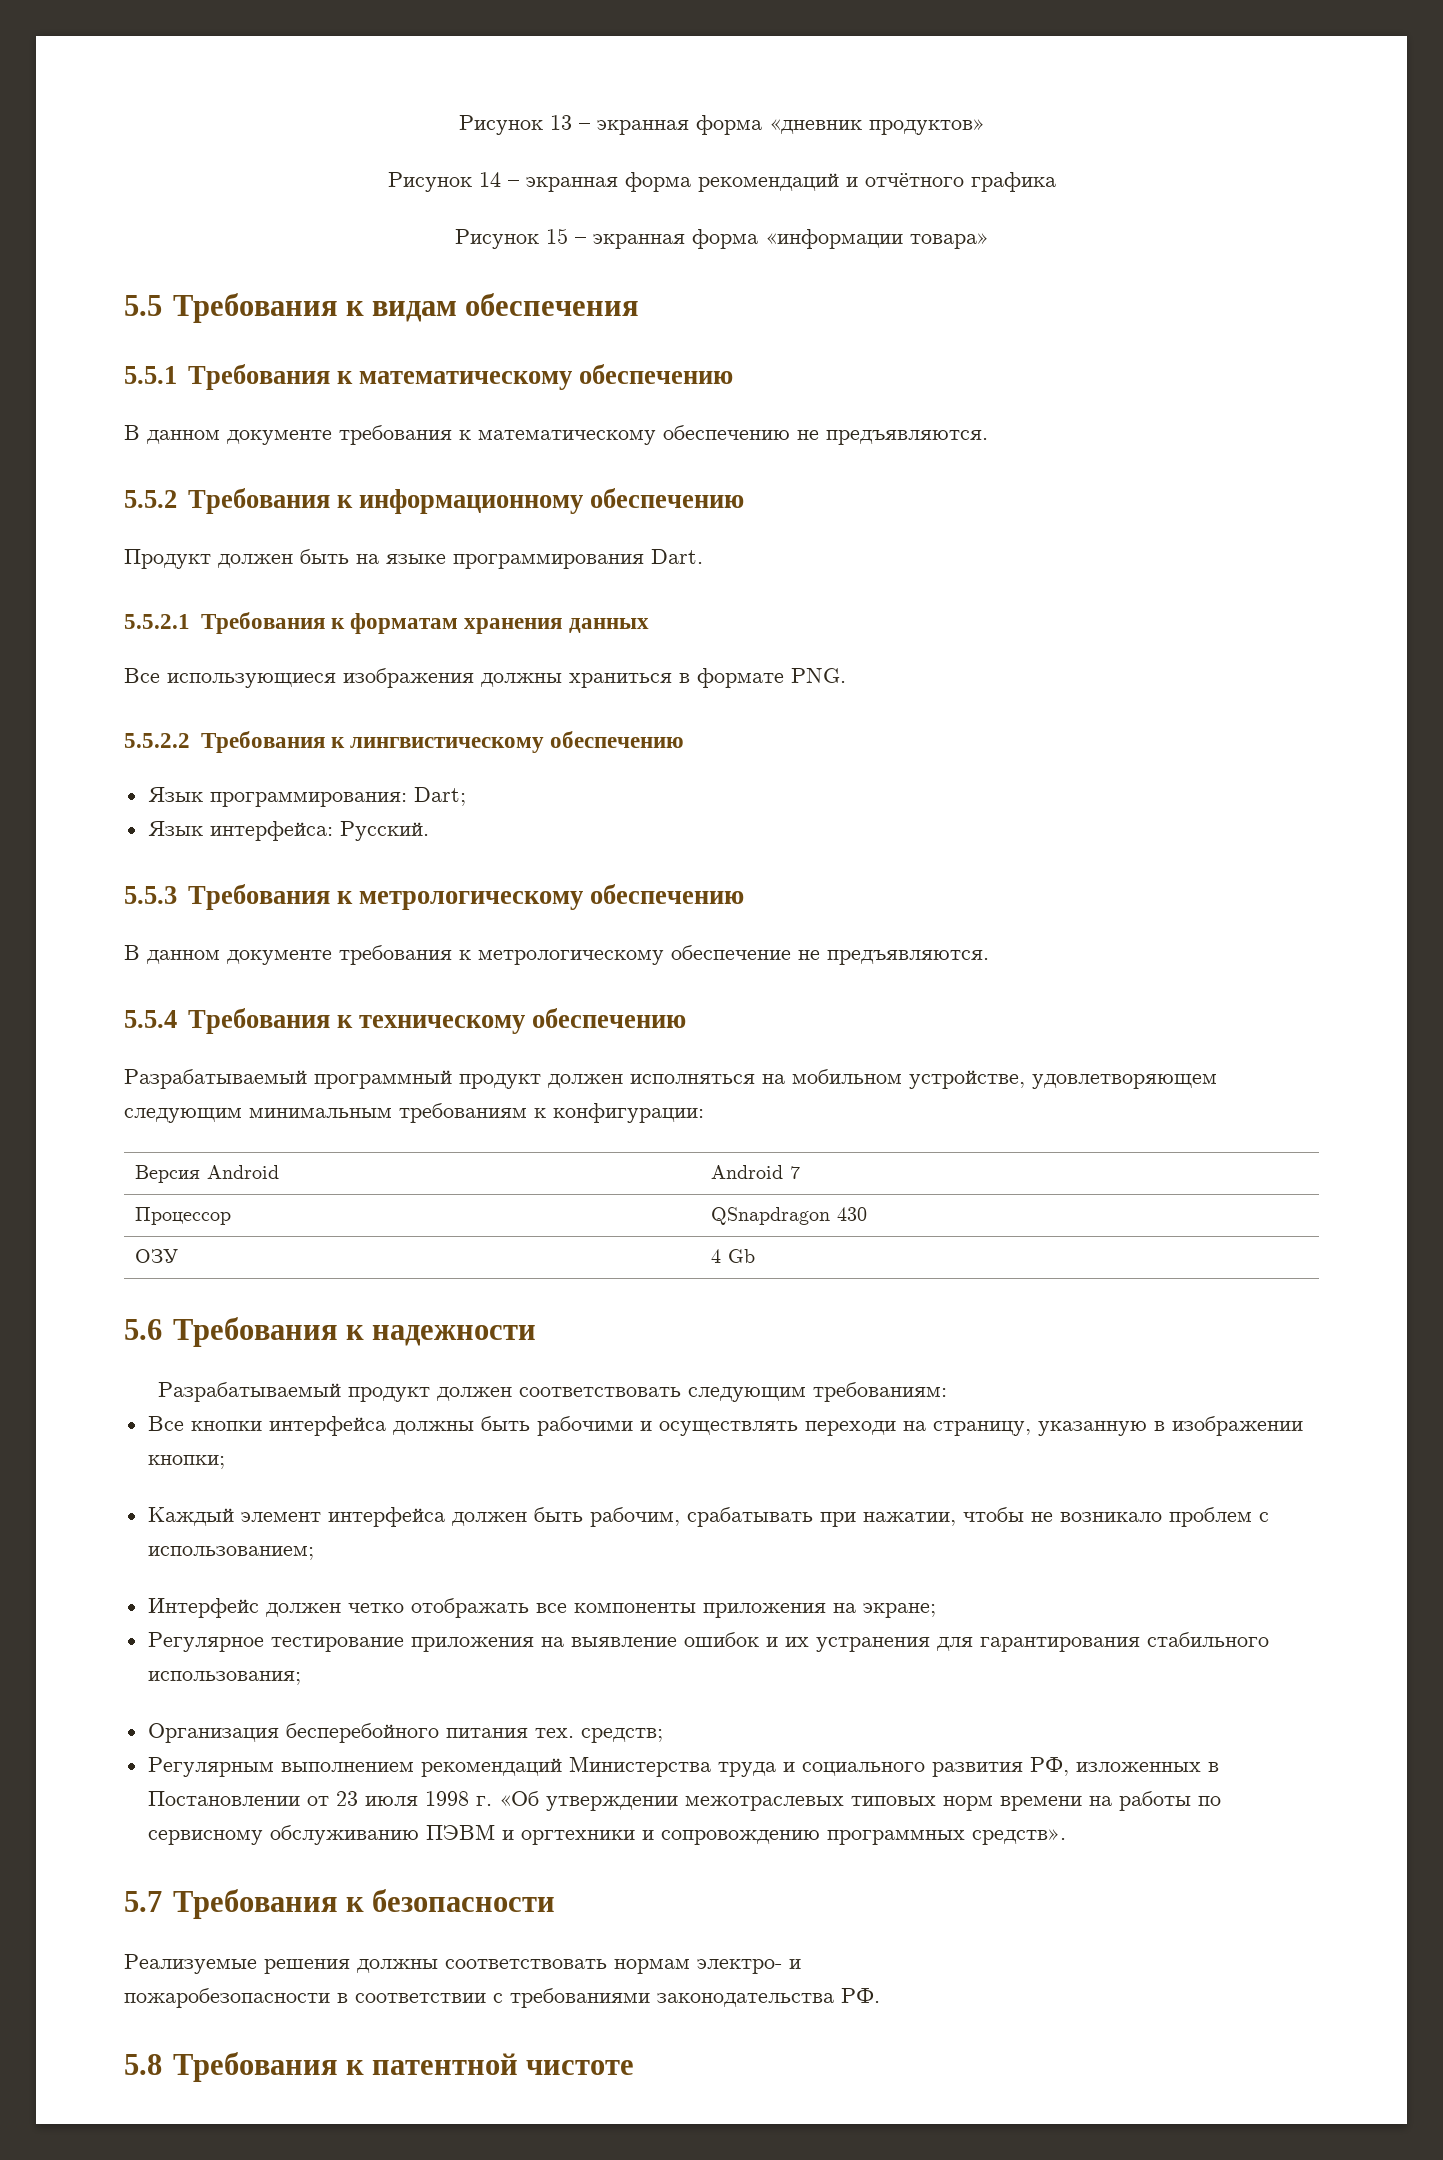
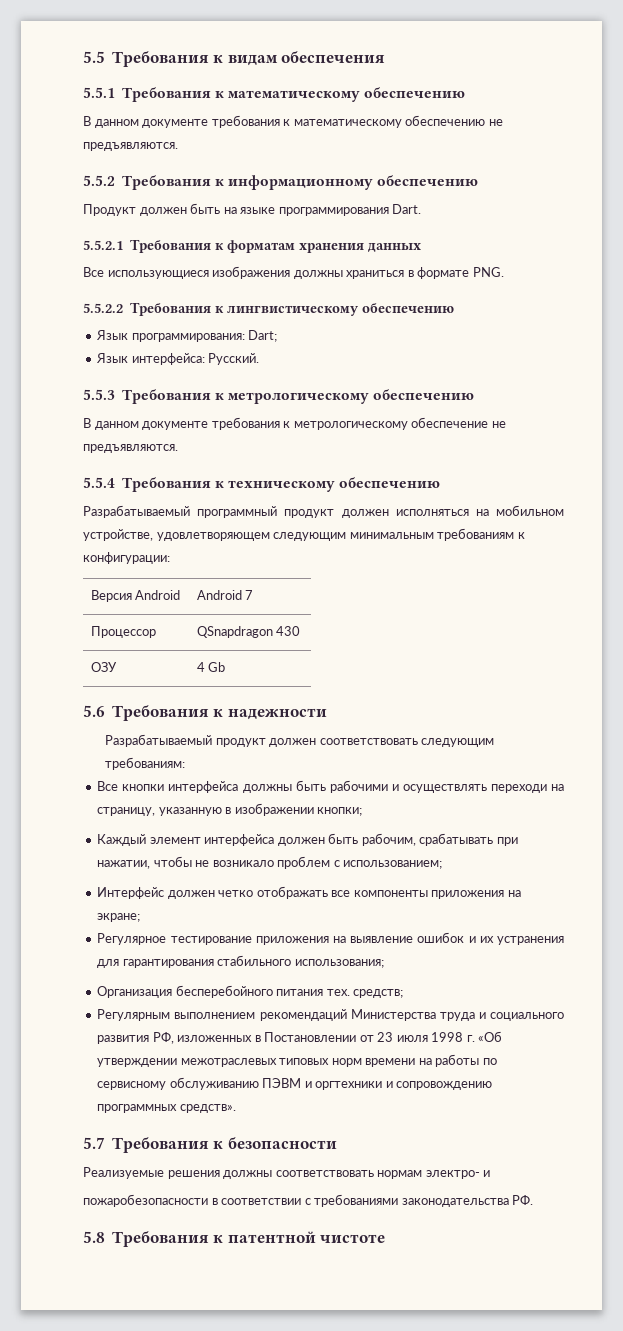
- Рисунок 13 – экранная форма «дневник продуктов»
- Рисунок 14 – экранная форма рекомендаций и отчётного графика
- Рисунок 15 – экранная форма «информации товара»

